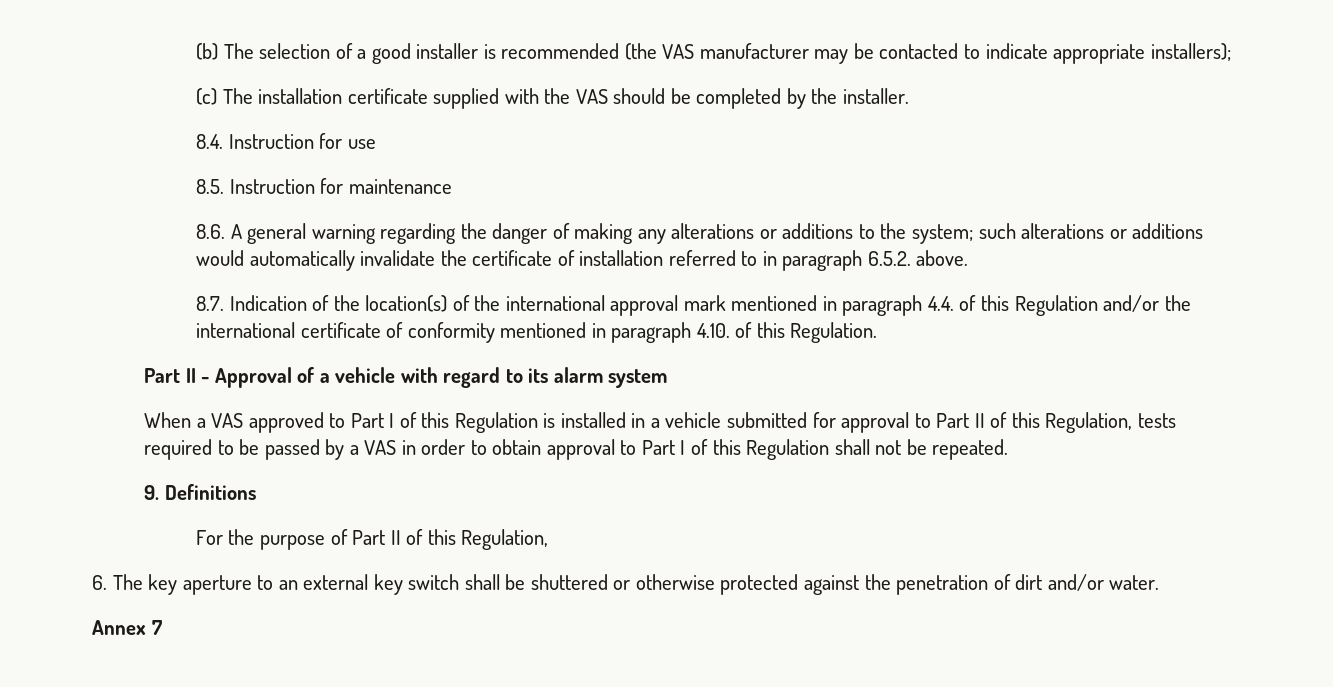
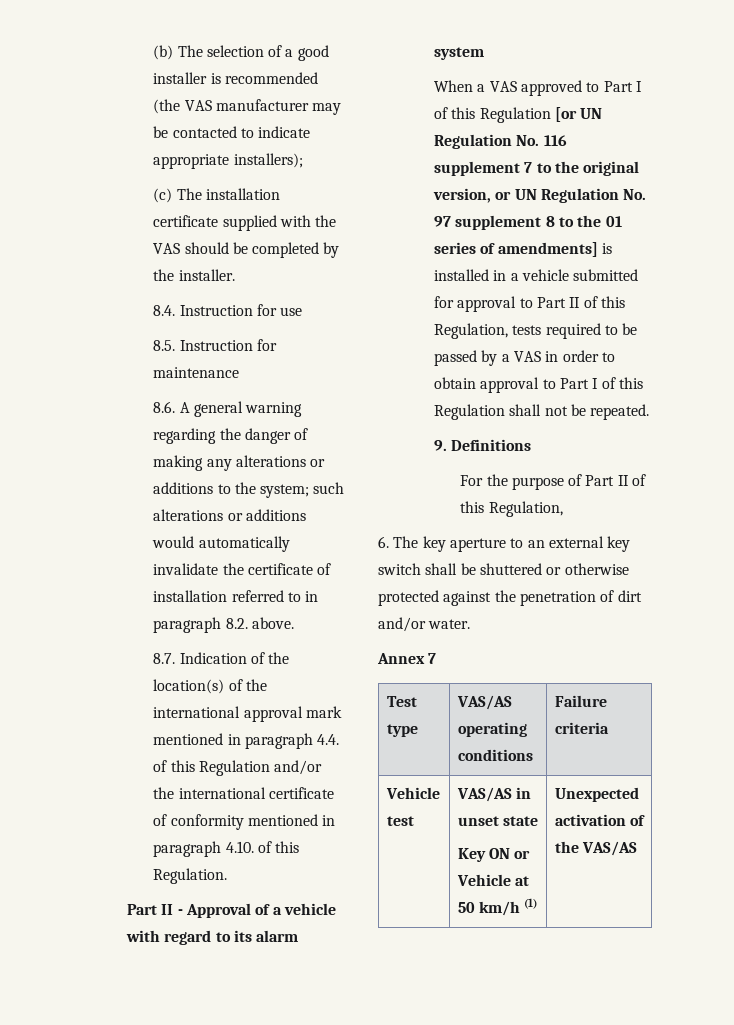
- 8.6. A general warning regarding the danger of making any alterations or additions to the system; such alterations or additions would automatically invalidate the certificate of installation referred to in paragraph 6.5.2. above.
+ 8.6. A general warning regarding the danger of making any alterations or additions to the system; such alterations or additions would automatically invalidate the certificate of installation referred to in paragraph 8.2. above.
- When a VAS approved to Part I of this Regulation is installed in a vehicle submitted for approval to Part II of this Regulation, tests required to be passed by a VAS in order to obtain approval to Part I of this Regulation shall not be repeated.
+ When a VAS approved to Part I of this Regulation [or UN Regulation No. 116 supplement 7 to the original version, or UN Regulation No. 97 supplement 8 to the 01 series of amendments] is installed in a vehicle submitted for approval to Part II of this Regulation, tests required to be passed by a VAS in order to obtain approval to Part I of this Regulation shall not be repeated.
+ Test type | VAS/AS operating conditions | Failure criteria
+ Vehicle test | VAS/AS in unset state
+ Key ON or Vehicle at 50 km/h (1) | Unexpected activation of the VAS/AS

